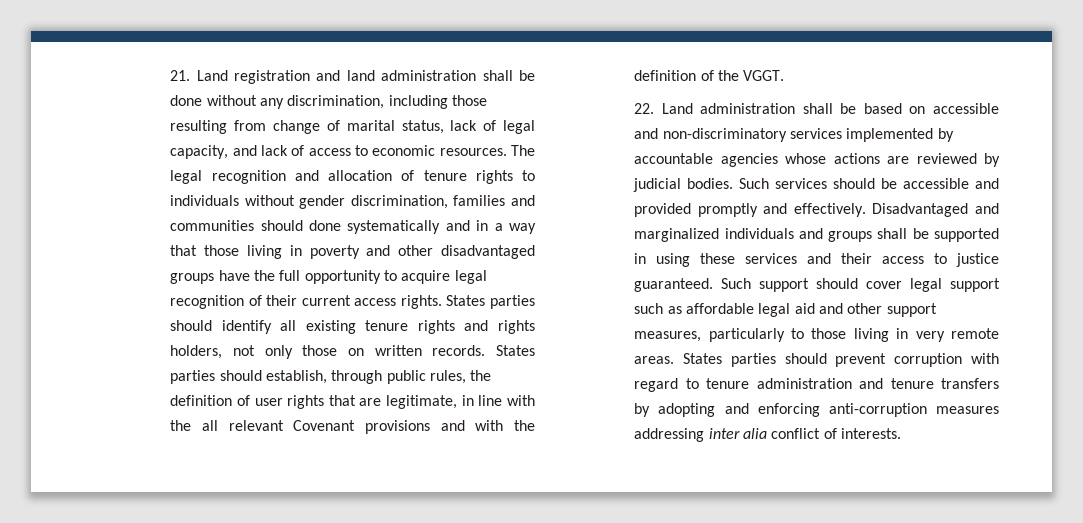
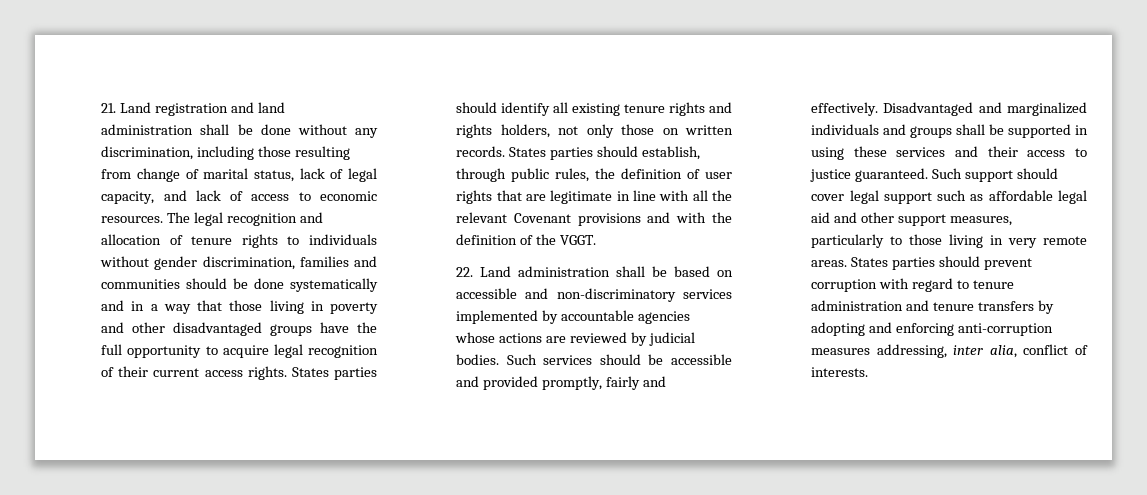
- The legal recognition and allocation of tenure rights to individuals without gender discrimination, families and communities should done systematically and in a way that those living in poverty and other disadvantaged groups have the full opportunity to acquire legal recognition of their current access rights.
+ The legal recognition and allocation of tenure rights to individuals without gender discrimination, families and communities should be done systematically and in a way that those living in poverty and other disadvantaged groups have the full opportunity to acquire legal recognition of their current access rights.
- States parties should establish, through public rules, the definition of user rights that are legitimate, in line with the all relevant Covenant provisions and with the definition of the VGGT.
+ States parties should establish, through public rules, the definition of user rights that are legitimate in line with all the relevant Covenant provisions and with the definition of the VGGT.
- Such services should be accessible and provided promptly and effectively.
+ Such services should be accessible and provided promptly, fairly and effectively.
- States parties should prevent corruption with regard to tenure administration and tenure transfers by adopting and enforcing anti-corruption measures addressing inter alia conflict of interests.
+ States parties should prevent corruption with regard to tenure administration and tenure transfers by adopting and enforcing anti-corruption measures addressing, inter alia, conflict of interests.

